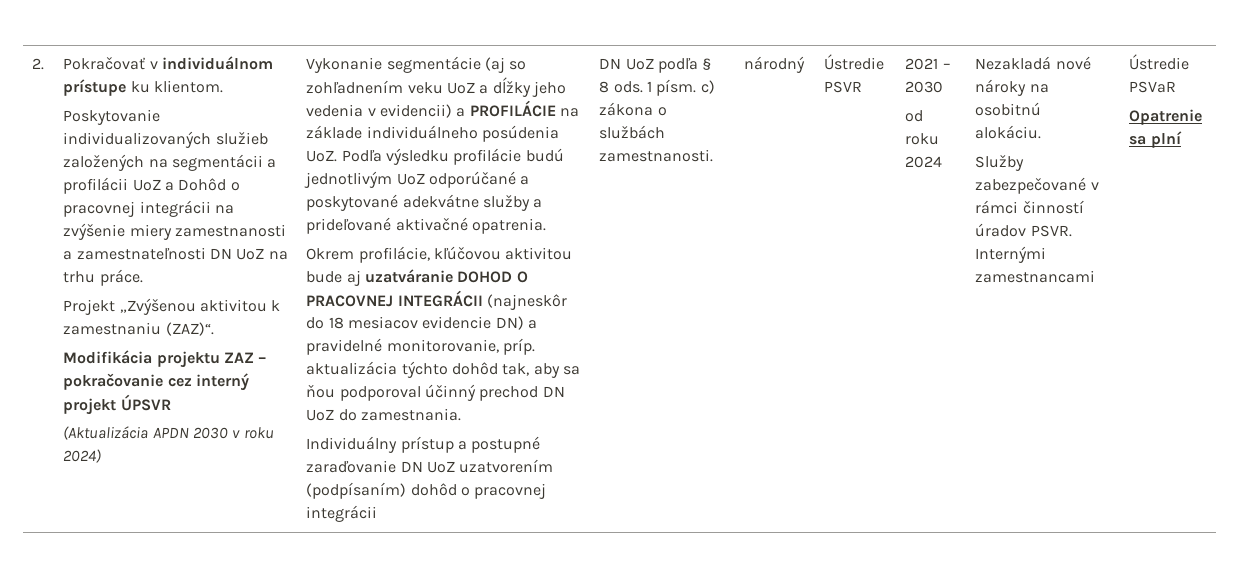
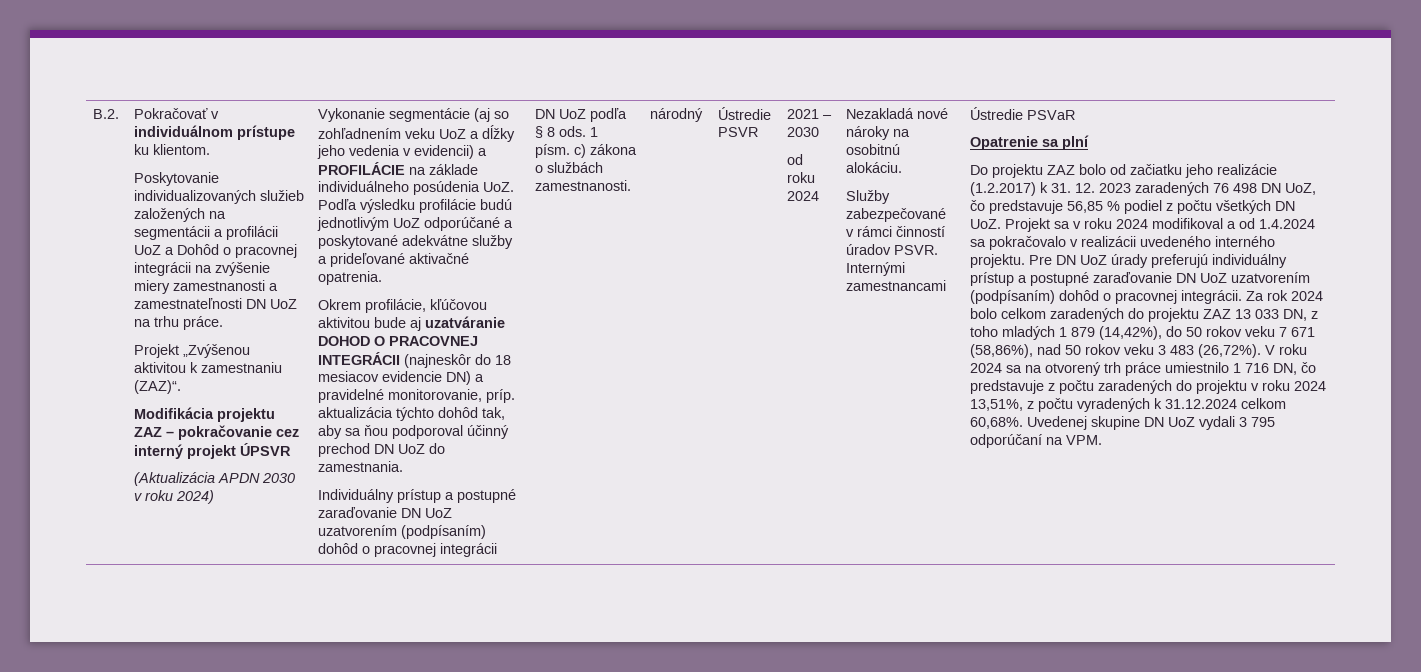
- 2.
+ B.2.
+ Do projektu ZAZ bolo od začiatku jeho realizácie (1.2.2017) k 31. 12. 2023 zaradených 76 498 DN UoZ, čo predstavuje 56,85 % podiel z počtu všetkých DN UoZ. Projekt sa v roku 2024 modifikoval a od 1.4.2024 sa pokračovalo v realizácii uvedeného interného projektu. Pre DN UoZ úrady preferujú individuálny prístup a postupné zaraďovanie DN UoZ uzatvorením (podpísaním) dohôd o pracovnej integrácii. Za rok 2024 bolo celkom zaradených do projektu ZAZ 13 033 DN, z toho mladých 1 879 (14,42%), do 50 rokov veku 7 671 (58,86%), nad 50 rokov veku 3 483 (26,72%). V roku 2024 sa na otvorený trh práce umiestnilo 1 716 DN, čo predstavuje z počtu zaradených do projektu v roku 2024 13,51%, z počtu vyradených k 31.12.2024 celkom 60,68%. Uvedenej skupine DN UoZ vydali 3 795 odporúčaní na VPM.

